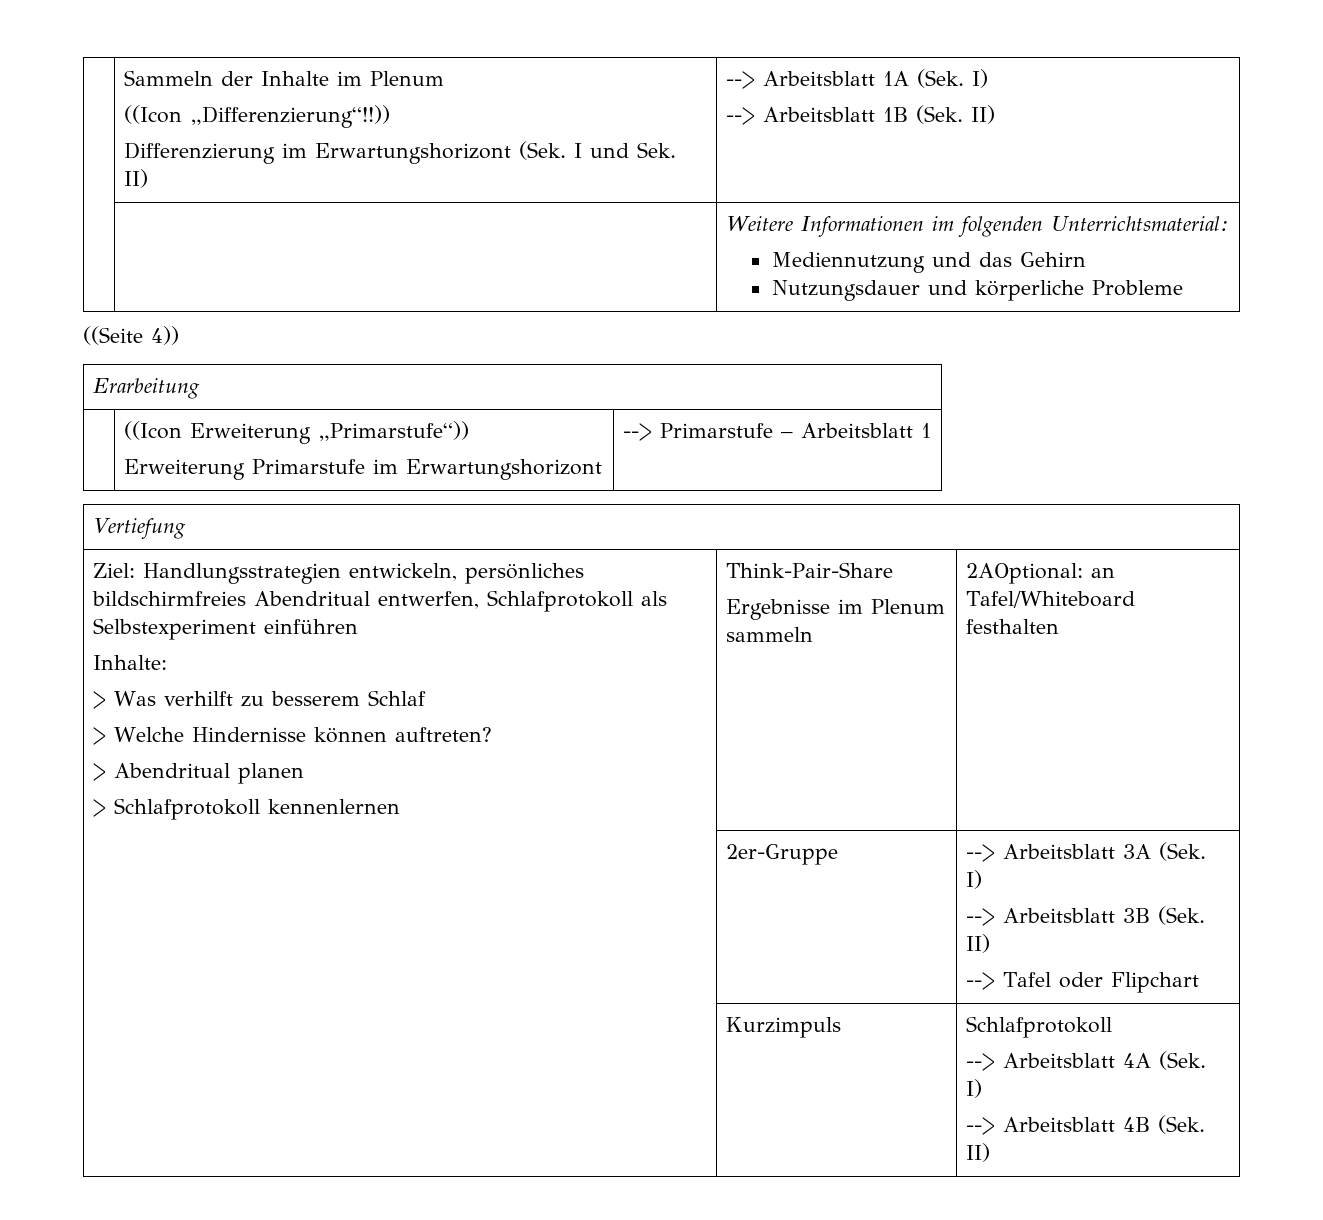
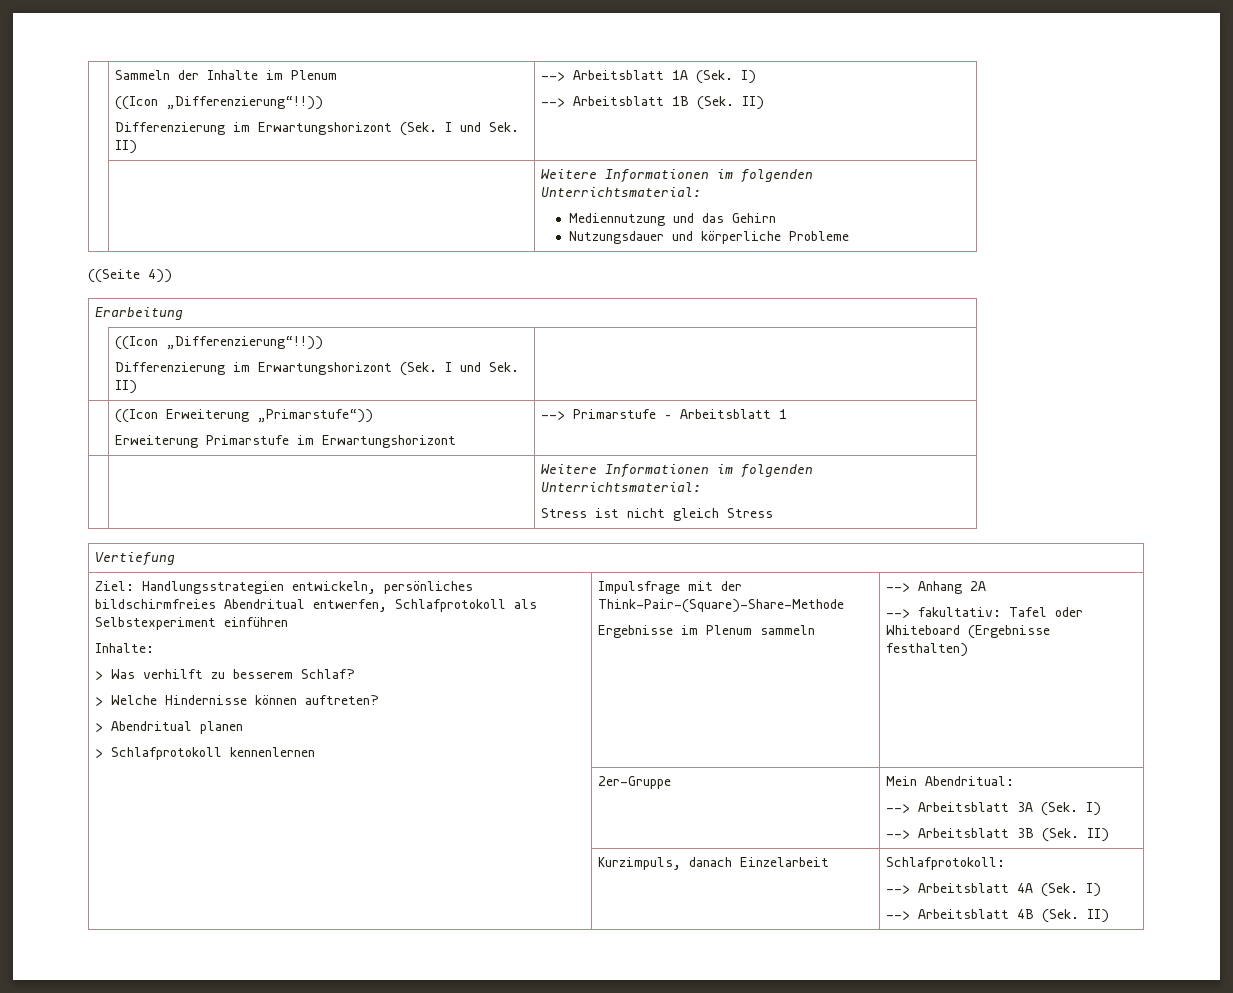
+ | ((Icon „Differenzierung“!!))
+ Differenzierung im Erwartungshorizont (Sek. I und Sek. II) |
  | ((Icon Erweiterung „Primarstufe“))
  Erweiterung Primarstufe im Erwartungshorizont | --> Primarstufe – Arbeitsblatt 1
+ | | Weitere Informationen im folgenden Unterrichtsmaterial:
+ Stress ist nicht gleich Stress
- > Was verhilft zu besserem Schlaf
+ > Was verhilft zu besserem Schlaf?
- Think-Pair-Share
+ Impulsfrage mit der Think-Pair-(Square)-Share-Methode
- 2AOptional: an Tafel/Whiteboard festhalten
+ --> Anhang 2A
+ --> fakultativ: Tafel oder Whiteboard (Ergebnisse festhalten)
- | 2er-Gruppe | --> Arbeitsblatt 3A (Sek. I)
+ | 2er-Gruppe | Mein Abendritual:
+ --> Arbeitsblatt 3A (Sek. I)
  --> Arbeitsblatt 3B (Sek. II)
- --> Tafel oder Flipchart
- | Kurzimpuls | Schlafprotokoll
+ | Kurzimpuls, danach Einzelarbeit | Schlafprotokoll:

